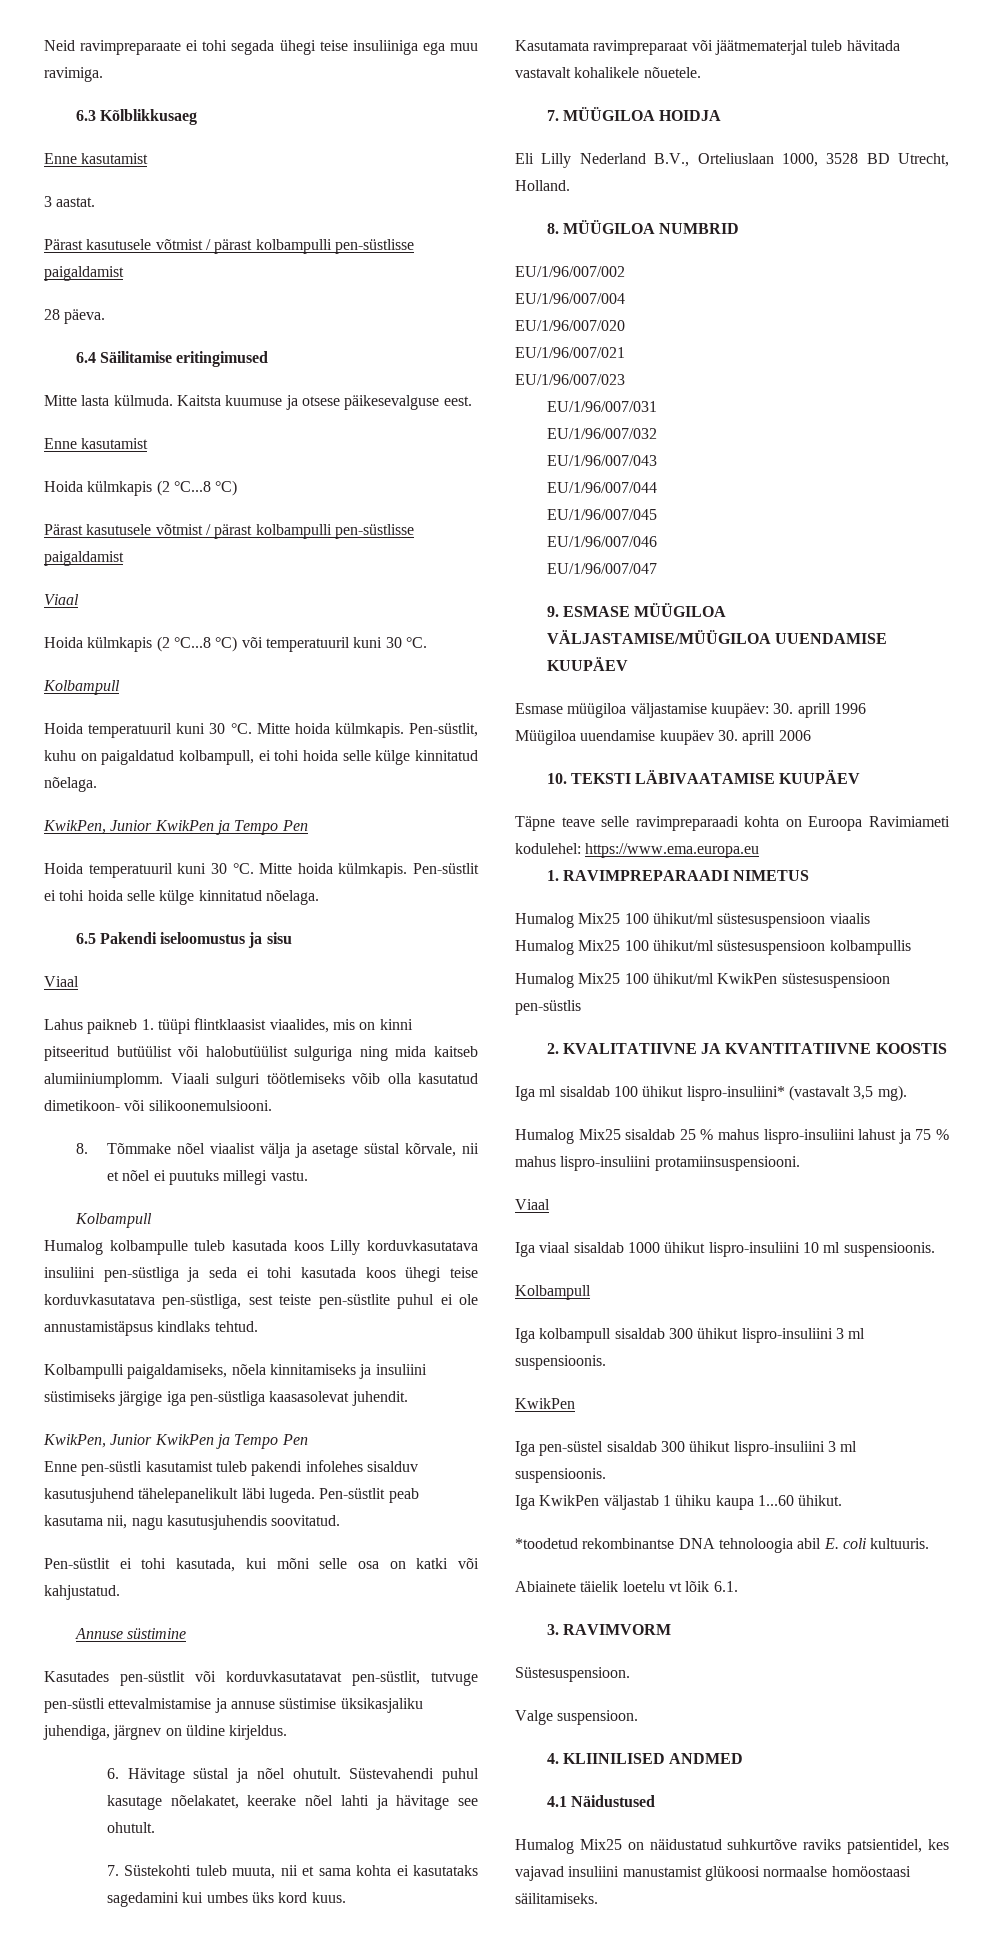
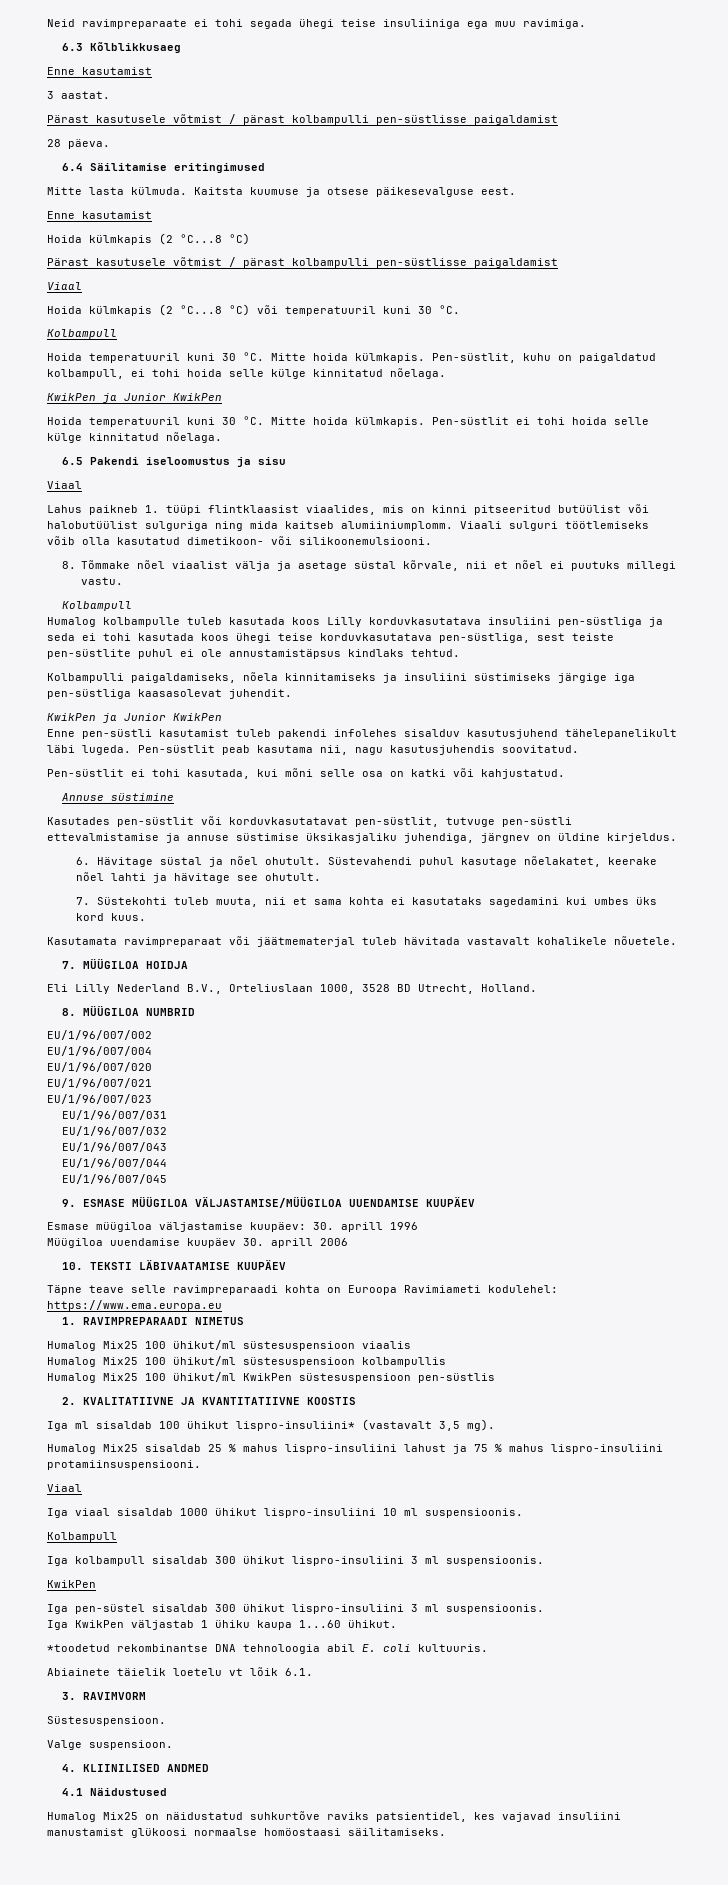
  Pen-süstlit, kuhu on paigaldatud kolbampull, ei tohi hoida selle külge kinnitatud nõelaga.
- KwikPen, Junior KwikPen ja Tempo Pen
+ KwikPen ja Junior KwikPen
  Kolbampulli paigaldamiseks, nõela kinnitamiseks ja insuliini süstimiseks järgige iga pen-süstliga kaasasolevat juhendit.
- KwikPen, Junior KwikPen ja Tempo Pen
+ KwikPen ja Junior KwikPen
- EU/1/96/007/046
- EU/1/96/007/047

